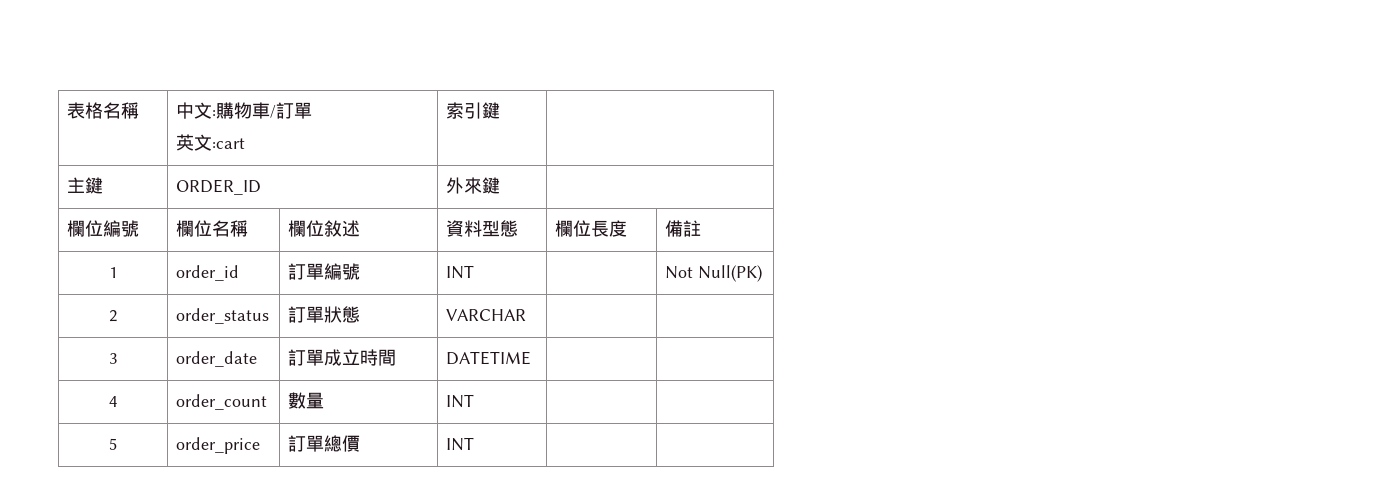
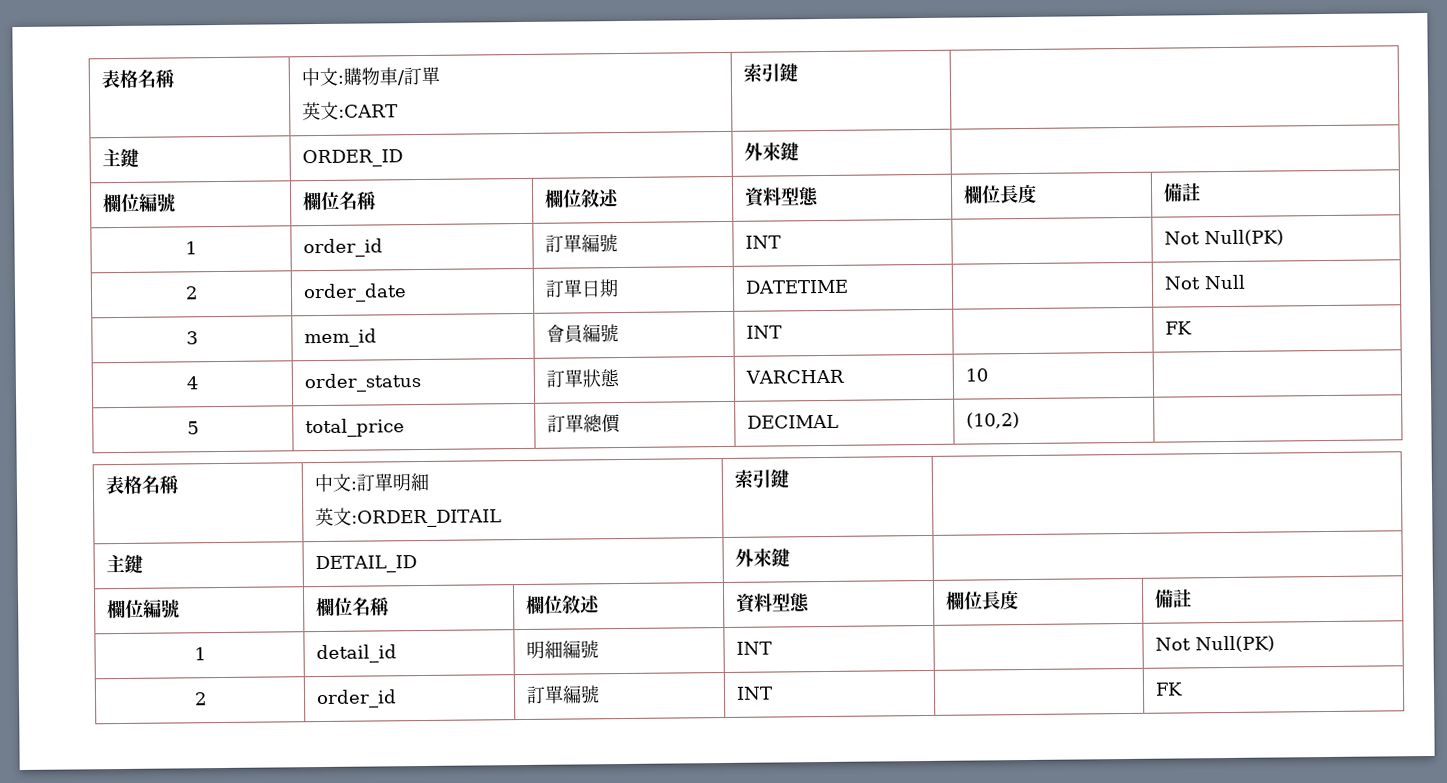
  表格名稱 | 中文:購物車/訂單
- 英文:cart | 索引鍵 |
+ 英文:CART | 索引鍵 |
- 2 | order_status | 訂單狀態 | VARCHAR | |
- 3 | order_date | 訂單成立時間 | DATETIME | |
- 4 | order_count | 數量 | INT | |
+ 2 | order_date | 訂單日期 | DATETIME | | Not Null
+ 3 | mem_id | 會員編號 | INT | | FK
+ 4 | order_status | 訂單狀態 | VARCHAR | 10 |
- 5 | order_price | 訂單總價 | INT | |
+ 5 | total_price | 訂單總價 | DECIMAL | (10,2) |
+ 表格名稱 | 中文:訂單明細
+ 英文:ORDER_DITAIL | 索引鍵 |
+ 主鍵 | DETAIL_ID | 外來鍵 |
+ 欄位編號 | 欄位名稱 | 欄位敘述 | 資料型態 | 欄位長度 | 備註
+ 1 | detail_id | 明細編號 | INT | | Not Null(PK)
+ 2 | order_id | 訂單編號 | INT | | FK

